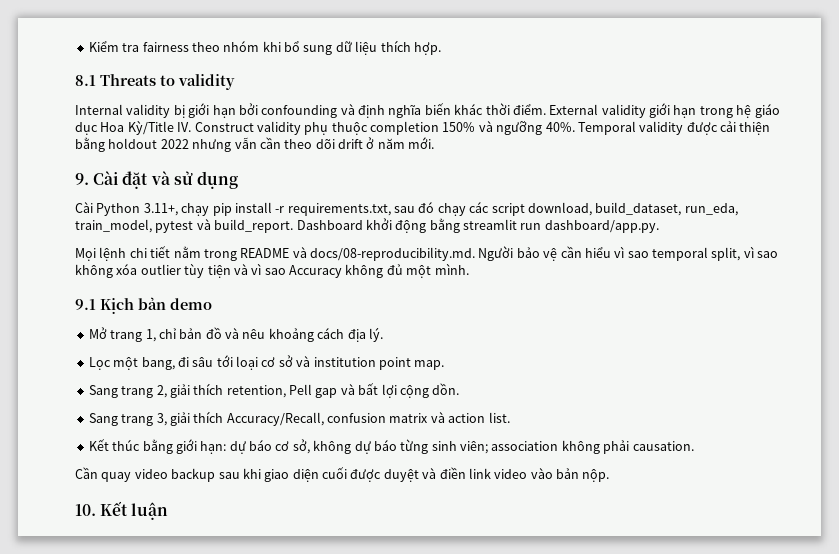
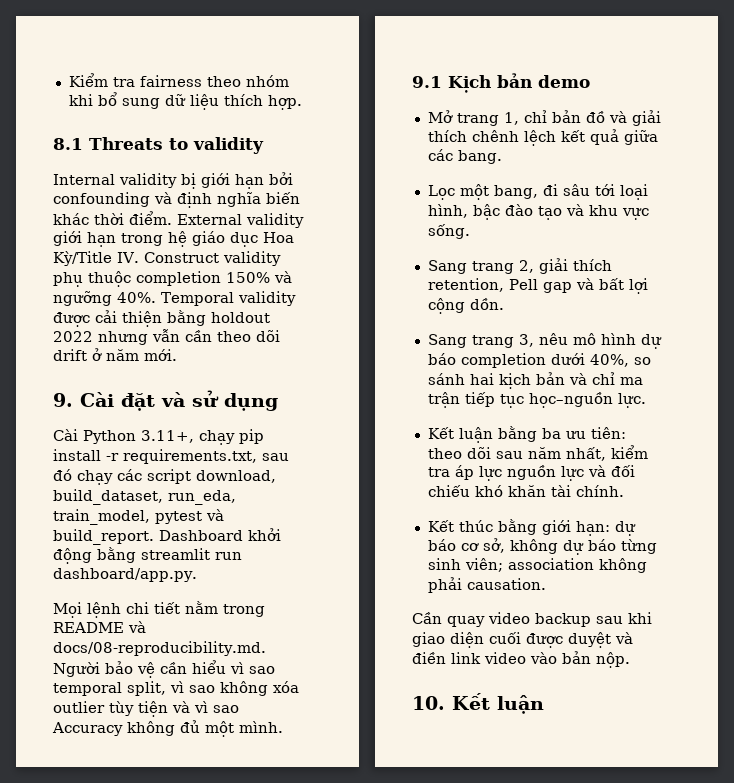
- Mở trang 1, chỉ bản đồ và nêu khoảng cách địa lý.
+ Mở trang 1, chỉ bản đồ và giải thích chênh lệch kết quả giữa các bang.
- Lọc một bang, đi sâu tới loại cơ sở và institution point map.
+ Lọc một bang, đi sâu tới loại hình, bậc đào tạo và khu vực sống.
- Sang trang 3, giải thích Accuracy/Recall, confusion matrix và action list.
+ Sang trang 3, nêu mô hình dự báo completion dưới 40%, so sánh hai kịch bản và chỉ ma trận tiếp tục học–nguồn lực.
+ Kết luận bằng ba ưu tiên: theo dõi sau năm nhất, kiểm tra áp lực nguồn lực và đối chiếu khó khăn tài chính.

